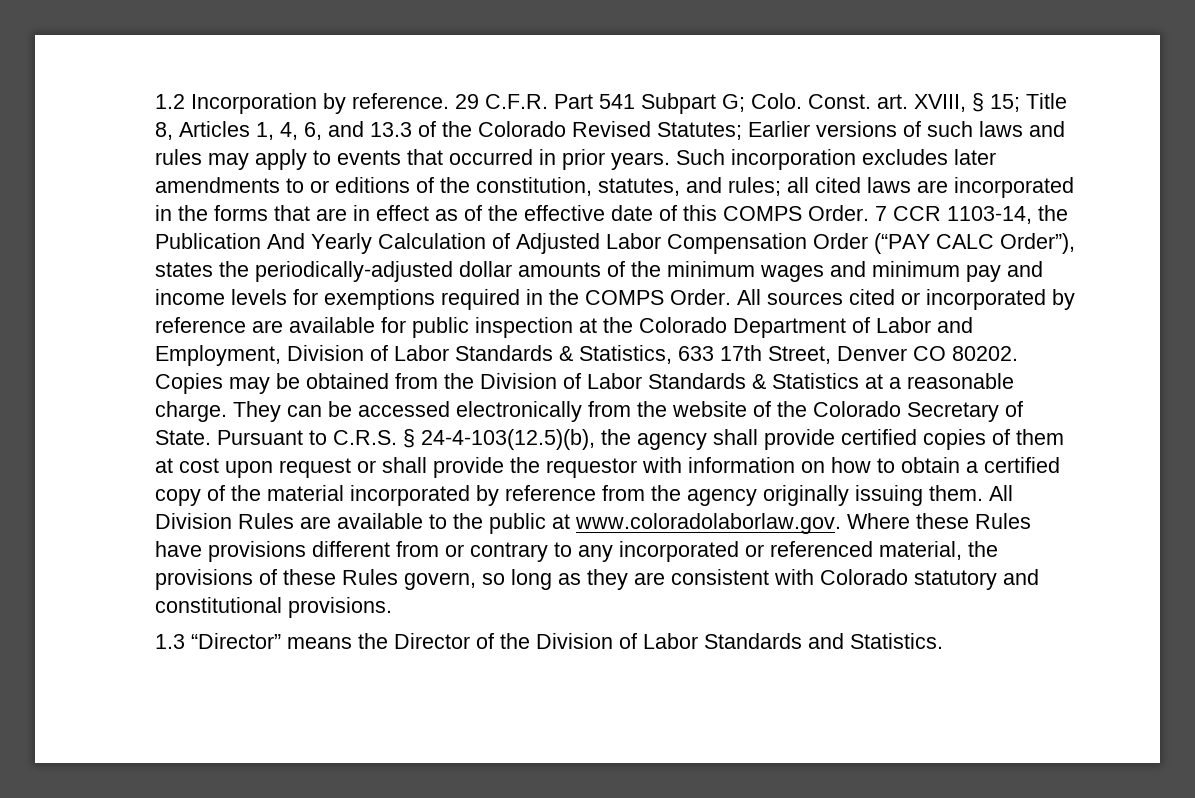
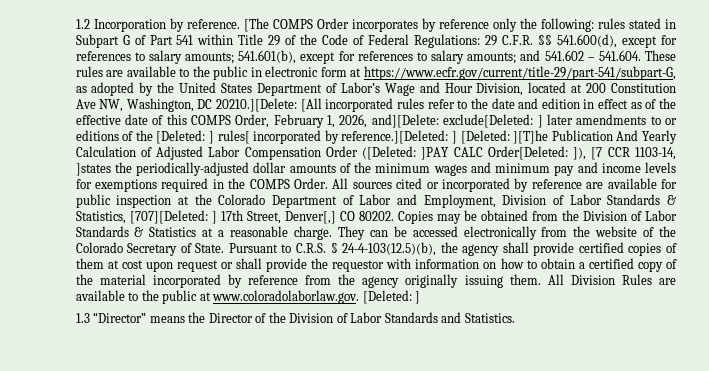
- 29 C.F.R. Part 541 Subpart G; Colo. Const. art. XVIII, § 15; Title 8, Articles 1, 4, 6, and 13.3 of the Colorado Revised Statutes; Earlier versions of such laws and rules may apply to events that occurred in prior years. Such incorporation excludes later amendments to or editions of the constitution, statutes, and rules; all cited laws are incorporated in the forms that are in effect as of the effective date of this COMPS Order. 7 CCR 1103-14, the Publication And Yearly Calculation of Adjusted Labor Compensation Order (“PAY CALC Order”), states the periodically-adjusted dollar amounts of the minimum wages and minimum pay and income levels for exemptions required in the COMPS Order.
+ [The COMPS Order incorporates by reference only the following: rules stated in Subpart G of Part 541 within Title 29 of the Code of Federal Regulations: 29 C.F.R. §§ 541.600(d), except for references to salary amounts; 541.601(b), except for references to salary amounts; and 541.602 – 541.604. These rules are available to the public in electronic form at https://www.ecfr.gov/current/title-29/part-541/subpart-G, as adopted by the United States Department of Labor’s Wage and Hour Division, located at 200 Constitution Ave NW, Washington, DC 20210.][Delete: [All incorporated rules refer to the date and edition in effect as of the effective date of this COMPS Order, February 1, 2026, and][Delete: exclude[Deleted: ] later amendments to or editions of the [Deleted: ] rules[ incorporated by reference.][Deleted: ] [Deleted: ][T]he Publication And Yearly Calculation of Adjusted Labor Compensation Order ([Deleted: ]PAY CALC Order[Deleted: ]), [7 CCR 1103-14, ]states the periodically-adjusted dollar amounts of the minimum wages and minimum pay and income levels for exemptions required in the COMPS Order.
- All sources cited or incorporated by reference are available for public inspection at the Colorado Department of Labor and Employment, Division of Labor Standards & Statistics, 633 17th Street, Denver CO 80202.
+ All sources cited or incorporated by reference are available for public inspection at the Colorado Department of Labor and Employment, Division of Labor Standards & Statistics, [707][Deleted: ] 17th Street, Denver[,] CO 80202.
- All Division Rules are available to the public at www.coloradolaborlaw.gov. Where these Rules have provisions different from or contrary to any incorporated or referenced material, the provisions of these Rules govern, so long as they are consistent with Colorado statutory and constitutional provisions.
+ All Division Rules are available to the public at www.coloradolaborlaw.gov. [Deleted: ]

